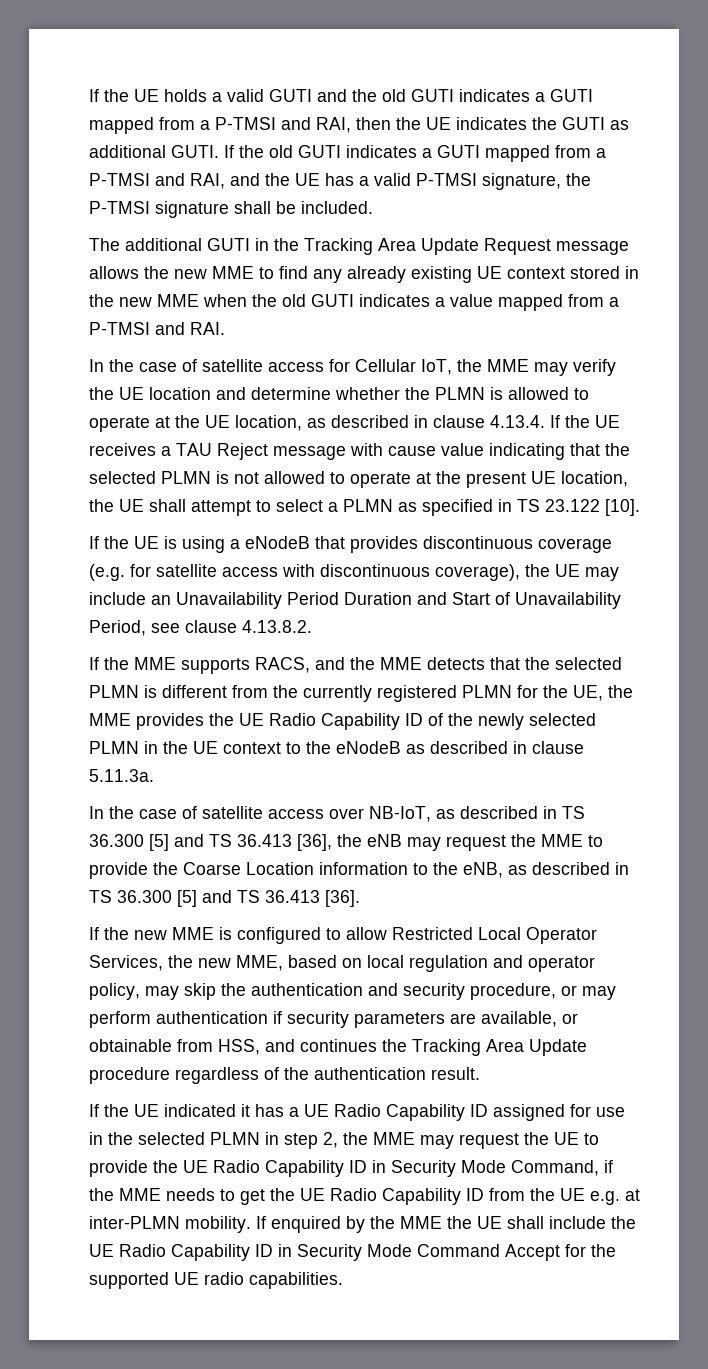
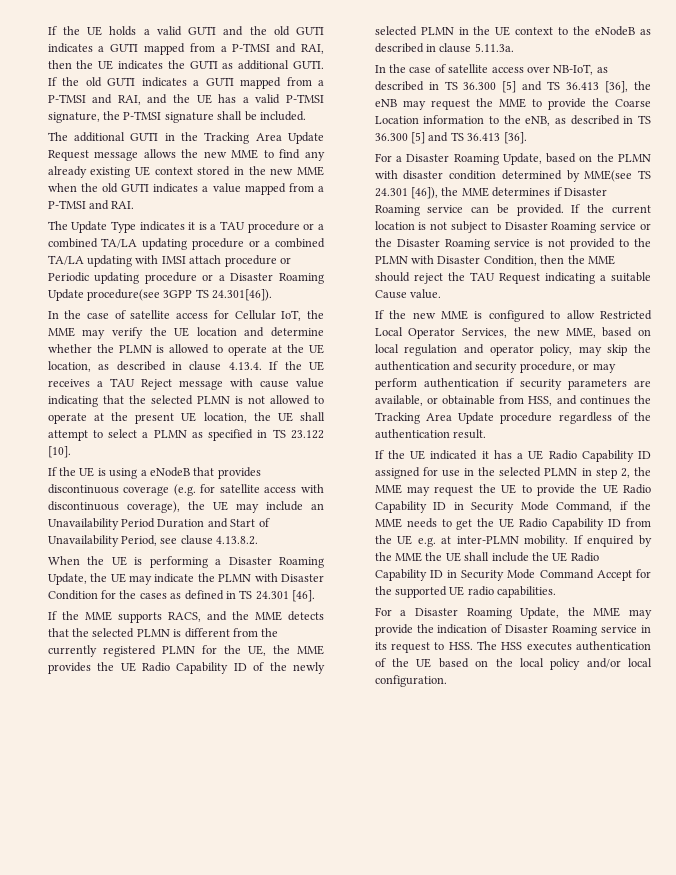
+ The Update Type indicates it is a TAU procedure or a combined TA/LA updating procedure or a combined TA/LA updating with IMSI attach procedure or Periodic updating procedure or a Disaster Roaming Update procedure(see 3GPP TS 24.301[46]).
+ When the UE is performing a Disaster Roaming Update, the UE may indicate the PLMN with Disaster Condition for the cases as defined in TS 24.301 [46].
+ For a Disaster Roaming Update, based on the PLMN with disaster condition determined by MME(see TS 24.301 [46]), the MME determines if Disaster Roaming service can be provided. If the current location is not subject to Disaster Roaming service or the Disaster Roaming service is not provided to the PLMN with Disaster Condition, then the MME should reject the TAU Request indicating a suitable Cause value.
+ For a Disaster Roaming Update, the MME may provide the indication of Disaster Roaming service in its request to HSS. The HSS executes authentication of the UE based on the local policy and/or local configuration.

